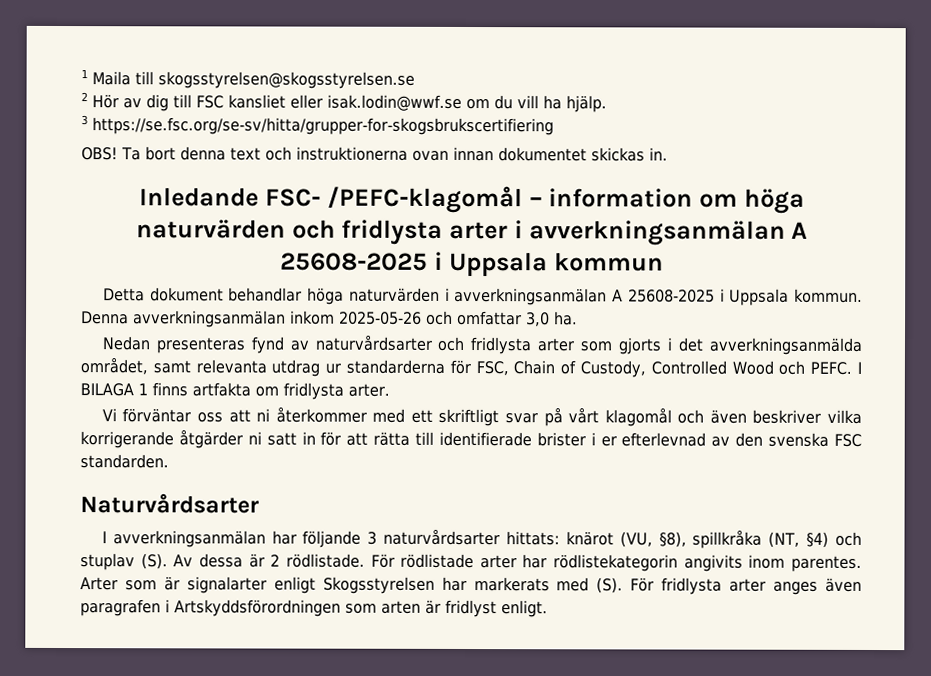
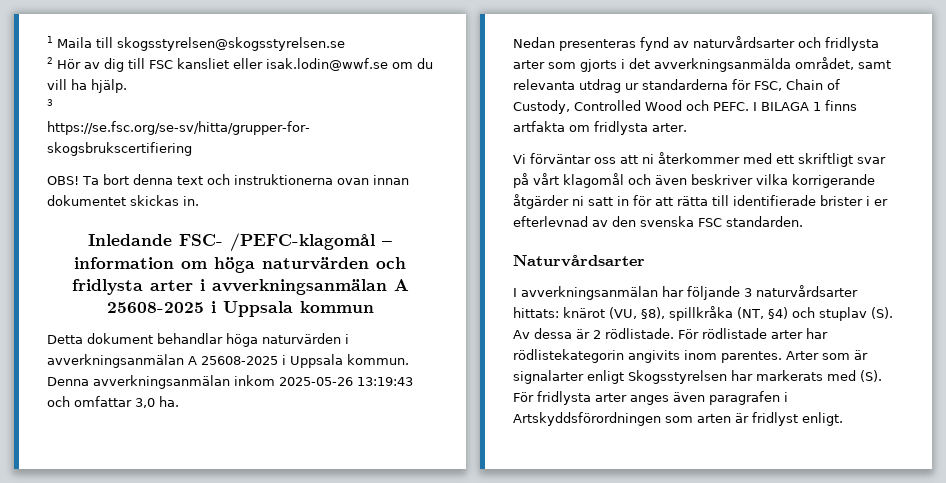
- Denna avverkningsanmälan inkom 2025-05-26 och omfattar 3,0 ha.
+ Denna avverkningsanmälan inkom 2025-05-26 13:19:43 och omfattar 3,0 ha.

